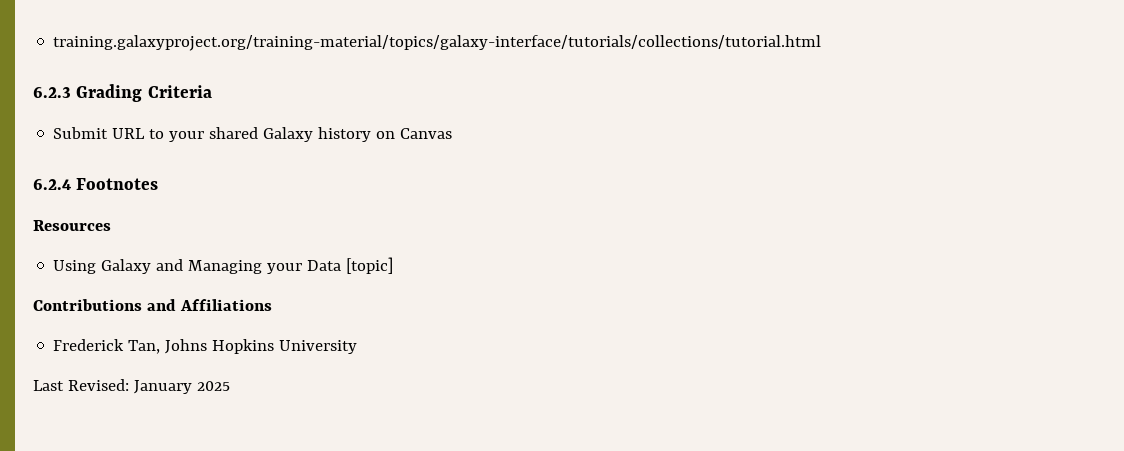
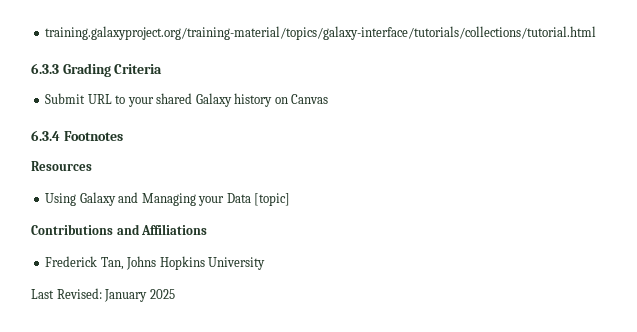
- 6.2.3 Grading Criteria
+ 6.3.3 Grading Criteria
- 6.2.4 Footnotes
+ 6.3.4 Footnotes

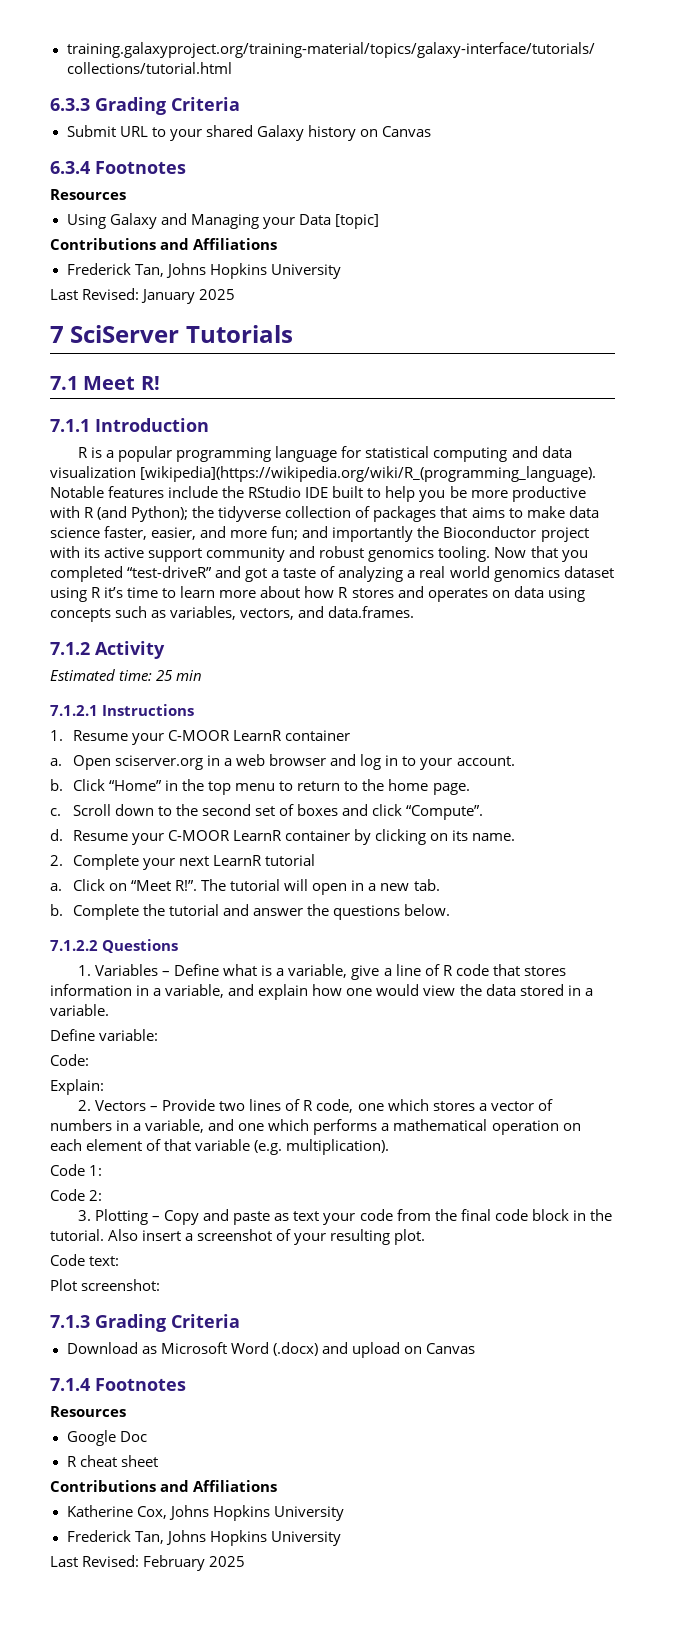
+ 7 SciServer Tutorials
+ 7.1 Meet R!
+ 7.1.1 Introduction
+ R is a popular programming language for statistical computing and data visualization [wikipedia](https://wikipedia.org/wiki/R_(programming_language). Notable features include the RStudio IDE built to help you be more productive with R (and Python); the tidyverse collection of packages that aims to make data science faster, easier, and more fun; and importantly the Bioconductor project with its active support community and robust genomics tooling. Now that you completed “test-driveR” and got a taste of analyzing a real world genomics dataset using R it’s time to learn more about how R stores and operates on data using concepts such as variables, vectors, and data.frames.
+ 7.1.2 Activity
+ Estimated time: 25 min
+ 7.1.2.1 Instructions
+ 1. Resume your C-MOOR LearnR container
+ a. Open sciserver.org in a web browser and log in to your account.
+ b. Click “Home” in the top menu to return to the home page.
+ c. Scroll down to the second set of boxes and click “Compute”.
+ d. Resume your C-MOOR LearnR container by clicking on its name.
+ 2. Complete your next LearnR tutorial
+ a. Click on “Meet R!”. The tutorial will open in a new tab.
+ b. Complete the tutorial and answer the questions below.
+ 7.1.2.2 Questions
+ 1. Variables – Define what is a variable, give a line of R code that stores information in a variable, and explain how one would view the data stored in a variable.
+ Define variable:
+ Code:
+ Explain:
+ 2. Vectors – Provide two lines of R code, one which stores a vector of numbers in a variable, and one which performs a mathematical operation on each element of that variable (e.g. multiplication).
+ Code 1:
+ Code 2:
+ 3. Plotting – Copy and paste as text your code from the final code block in the tutorial. Also insert a screenshot of your resulting plot.
+ Code text:
+ Plot screenshot:
+ 7.1.3 Grading Criteria
+ Download as Microsoft Word (.docx) and upload on Canvas
+ 7.1.4 Footnotes
+ Resources
+ Google Doc
+ R cheat sheet
+ Contributions and Affiliations
+ Katherine Cox, Johns Hopkins University
+ Frederick Tan, Johns Hopkins University
+ Last Revised: February 2025

